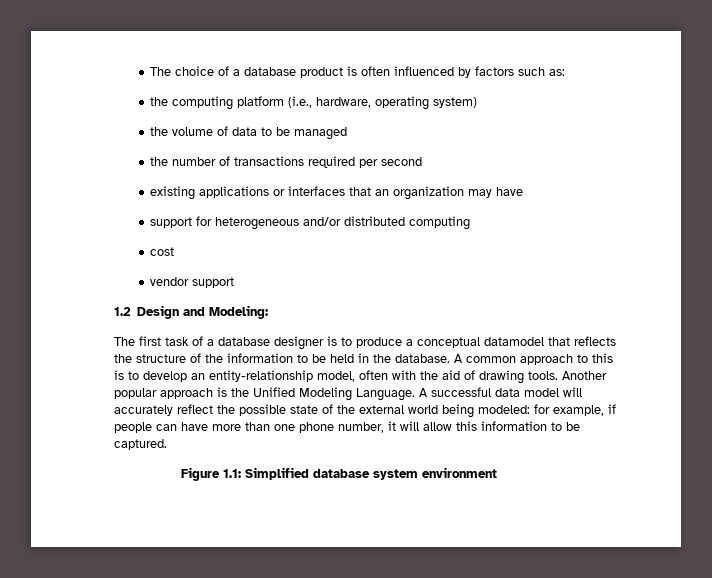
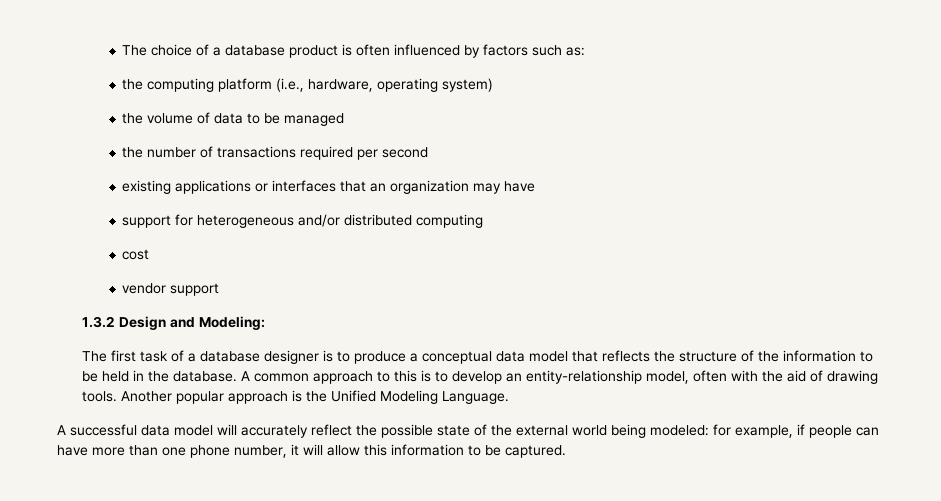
- 1.2 Design and Modeling:
+ 1.3.2 Design and Modeling:
- The first task of a database designer is to produce a conceptual datamodel that reflects the structure of the information to be held in the database.
+ The first task of a database designer is to produce a conceptual data model that reflects the structure of the information to be held in the database.
- Another popular approach is the Unified Modeling Language. A successful data model will accurately reflect the possible state of the external world being modeled: for example, if people can have more than one phone number, it will allow this information to be captured.
+ Another popular approach is the Unified Modeling Language.
+ A successful data model will accurately reflect the possible state of the external world being modeled: for example, if people can have more than one phone number, it will allow this information to be captured.
- Figure 1.1: Simplified database system environment

